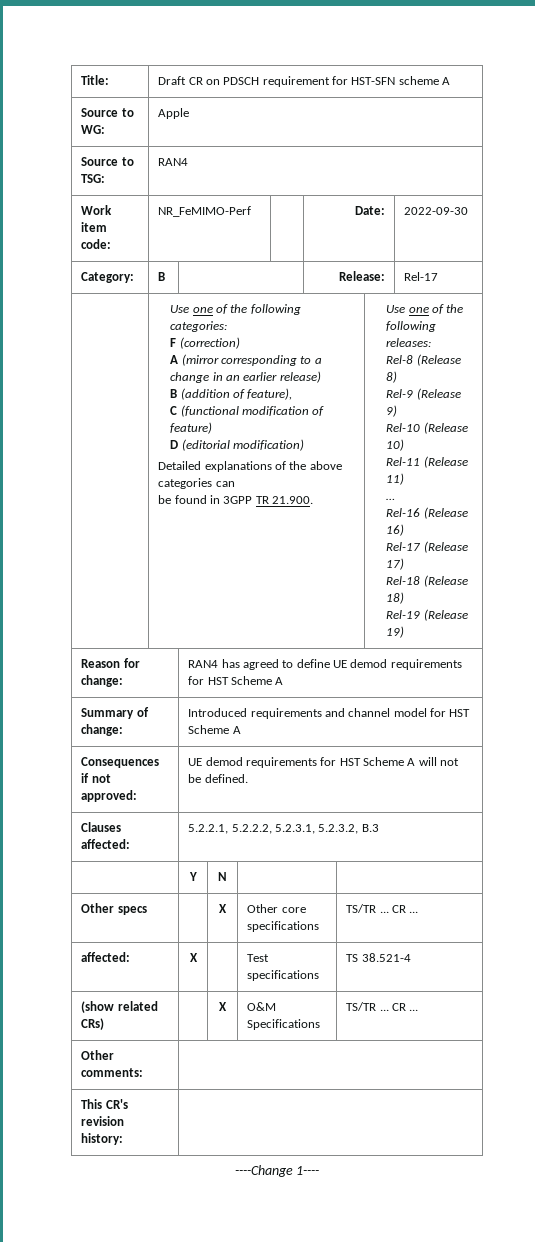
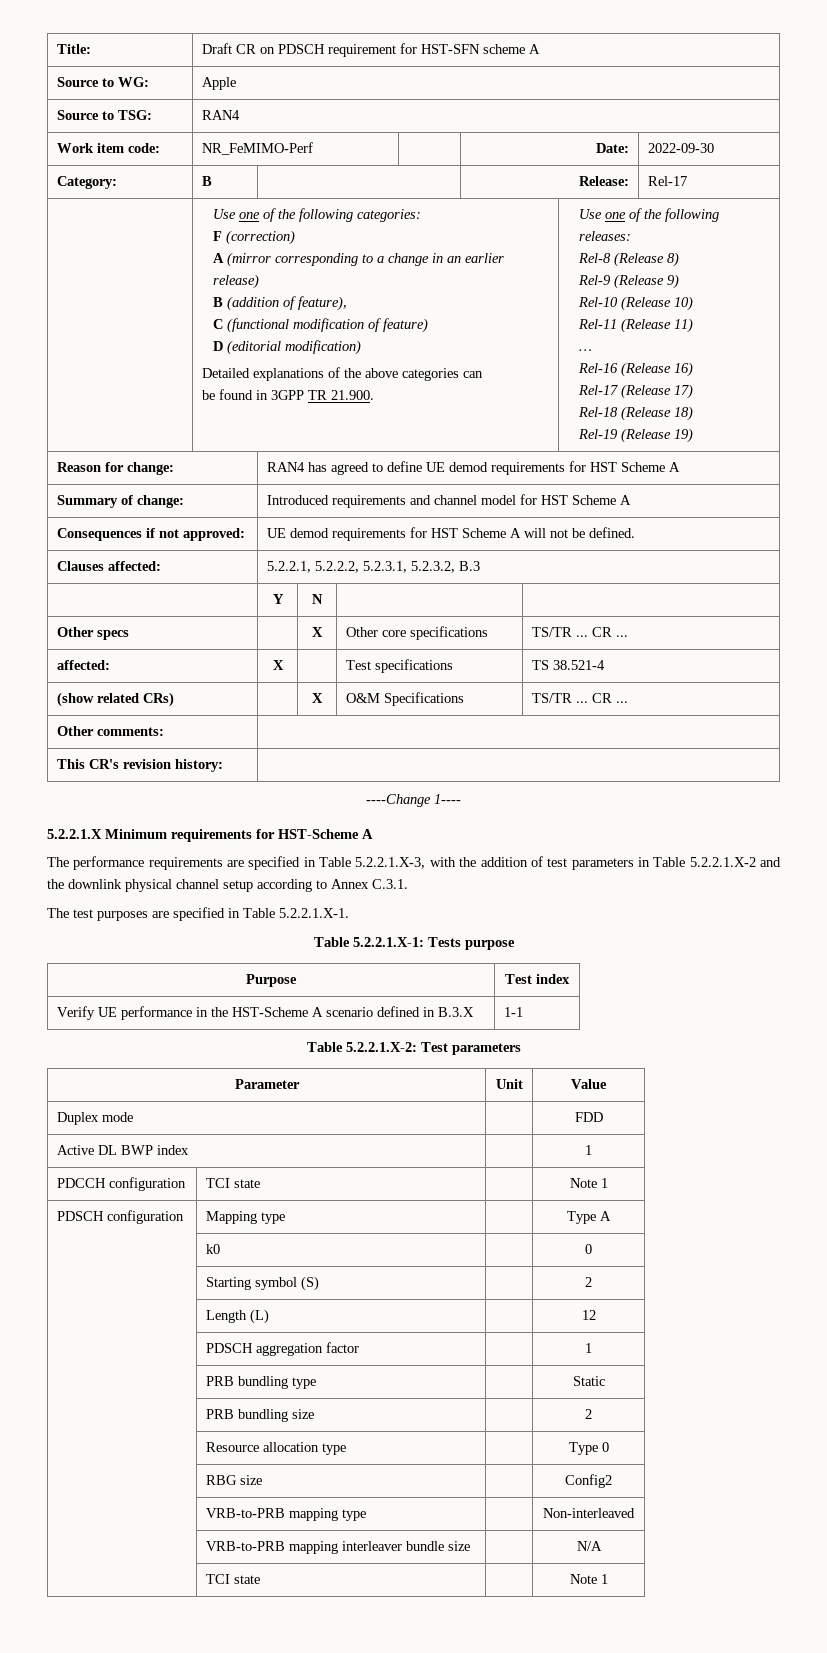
+ 5.2.2.1.X Minimum requirements for HST-Scheme A
+ The performance requirements are specified in Table 5.2.2.1.X-3, with the addition of test parameters in Table 5.2.2.1.X-2 and the downlink physical channel setup according to Annex C.3.1.
+ The test purposes are specified in Table 5.2.2.1.X-1.
+ Table 5.2.2.1.X-1: Tests purpose
+ Purpose | Test index
+ Verify UE performance in the HST-Scheme A scenario defined in B.3.X | 1-1
+ Table 5.2.2.1.X-2: Test parameters
+ Parameter | Unit | Value
+ Duplex mode | | FDD
+ Active DL BWP index | | 1
+ PDCCH configuration | TCI state | | Note 1
+ PDSCH configuration | Mapping type | | Type A
+ | k0 | | 0
+ | Starting symbol (S) | | 2
+ | Length (L) | | 12
+ | PDSCH aggregation factor | | 1
+ | PRB bundling type | | Static
+ | PRB bundling size | | 2
+ | Resource allocation type | | Type 0
+ | RBG size | | Config2
+ | VRB-to-PRB mapping type | | Non-interleaved
+ | VRB-to-PRB mapping interleaver bundle size | | N/A
+ | TCI state | | Note 1

